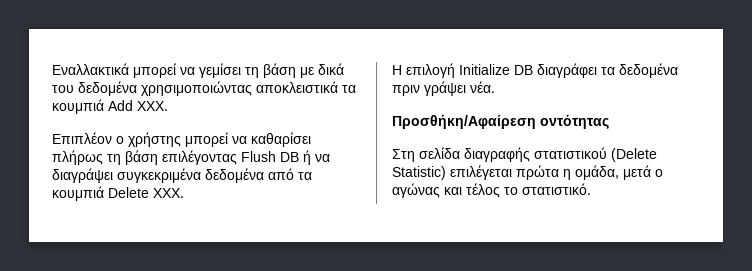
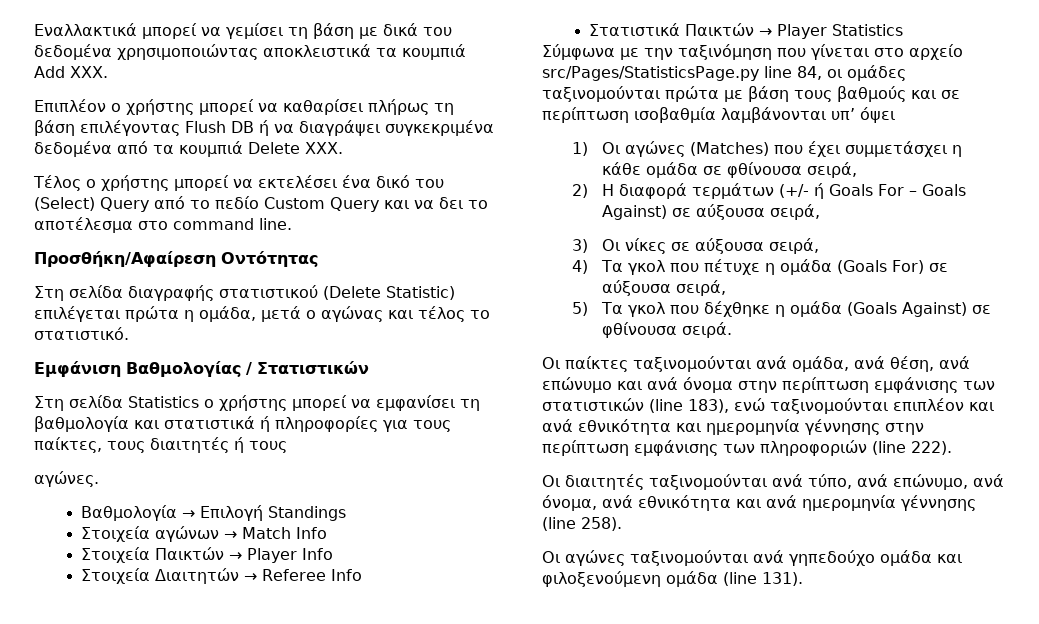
- Η επιλογή Initialize DB διαγράφει τα δεδομένα πριν γράψει νέα.
+ Tέλος ο χρήστης μπορεί να εκτελέσει ένα δικό του (Select) Query από το πεδίο Custom Query και να δει το αποτέλεσμα στο command line.
- Προσθήκη/Αφαίρεση οντότητας
+ Προσθήκη/Αφαίρεση Οντότητας
+ Εμφάνιση Βαθμολογίας / Στατιστικών
+ Στη σελίδα Statistics ο χρήστης μπορεί να εμφανίσει τη βαθμολογία και στατιστικά ή πληροφορίες για τους παίκτες, τους διαιτητές ή τους
+ αγώνες.
+ Βαθμολογία → Επιλογή Standings
+ Στοιχεία αγώνων → Match Info
+ Στοιχεία Παικτών → Player Info
+ Στοιχεία Διαιτητών → Referee Info
+ Στατιστικά Παικτών → Player Statistics
+ Σύμφωνα με την ταξινόμηση που γίνεται στο αρχείο src/Pages/StatisticsPage.py line 84, οι ομάδες ταξινομούνται πρώτα με βάση τους βαθμούς και σε περίπτωση ισοβαθμία λαμβάνονται υπ’ όψει
+ 1) Οι αγώνες (Matches) που έχει συμμετάσχει η κάθε ομάδα σε φθίνουσα σειρά,
+ 2) Η διαφορά τερμάτων (+/- ή Goals For – Goals Against) σε αύξουσα σειρά,
+ 3) Οι νίκες σε αύξουσα σειρά,
+ 4) Τα γκολ που πέτυχε η ομάδα (Goals For) σε αύξουσα σειρά,
+ 5) Τα γκολ που δέχθηκε η ομάδα (Goals Against) σε φθίνουσα σειρά.
+ Οι παίκτες ταξινομούνται ανά ομάδα, ανά θέση, ανά επώνυμο και ανά όνομα στην περίπτωση εμφάνισης των στατιστικών (line 183), ενώ ταξινομούνται επιπλέον και ανά εθνικότητα και ημερομηνία γέννησης στην περίπτωση εμφάνισης των πληροφοριών (line 222).
+ Οι διαιτητές ταξινομούνται ανά τύπο, ανά επώνυμο, ανά όνομα, ανά εθνικότητα και ανά ημερομηνία γέννησης (line 258).
+ Οι αγώνες ταξινομούνται ανά γηπεδούχο ομάδα και φιλοξενούμενη ομάδα (line 131).

